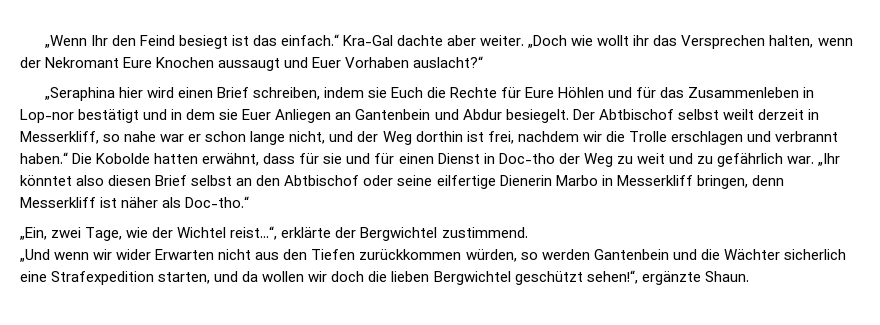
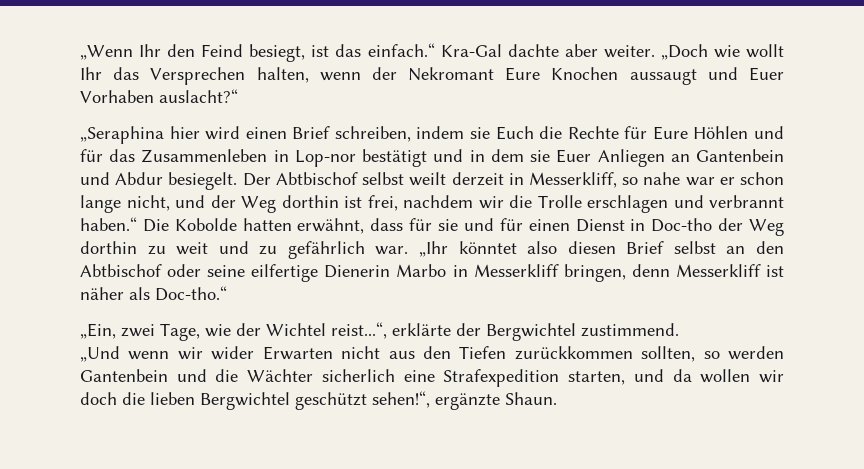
- „Wenn Ihr den Feind besiegt ist das einfach.“ Kra-Gal dachte aber weiter.
+ „Wenn Ihr den Feind besiegt, ist das einfach.“ Kra-Gal dachte aber weiter.
- „Doch wie wollt ihr das Versprechen halten, wenn der Nekromant Eure Knochen aussaugt und Euer Vorhaben auslacht?“
+ „Doch wie wollt Ihr das Versprechen halten, wenn der Nekromant Eure Knochen aussaugt und Euer Vorhaben auslacht?“
- Der Abtbischof selbst weilt derzeit in Messerkliff, so nahe war er schon lange nicht, und der Weg dorthin ist frei, nachdem wir die Trolle erschlagen und verbrannt haben.“ Die Kobolde hatten erwähnt, dass für sie und für einen Dienst in Doc-tho der Weg zu weit und zu gefährlich war.
+ Der Abtbischof selbst weilt derzeit in Messerkliff, so nahe war er schon lange nicht, und der Weg dorthin ist frei, nachdem wir die Trolle erschlagen und verbrannt haben.“ Die Kobolde hatten erwähnt, dass für sie und für einen Dienst in Doc-tho der Weg dorthin zu weit und zu gefährlich war.
- „Und wenn wir wider Erwarten nicht aus den Tiefen zurückkommen würden, so werden Gantenbein und die Wächter sicherlich eine Strafexpedition starten, und da wollen wir doch die lieben Bergwichtel geschützt sehen!“, ergänzte Shaun.
+ „Und wenn wir wider Erwarten nicht aus den Tiefen zurückkommen sollten, so werden Gantenbein und die Wächter sicherlich eine Strafexpedition starten, und da wollen wir doch die lieben Bergwichtel geschützt sehen!“, ergänzte Shaun.

